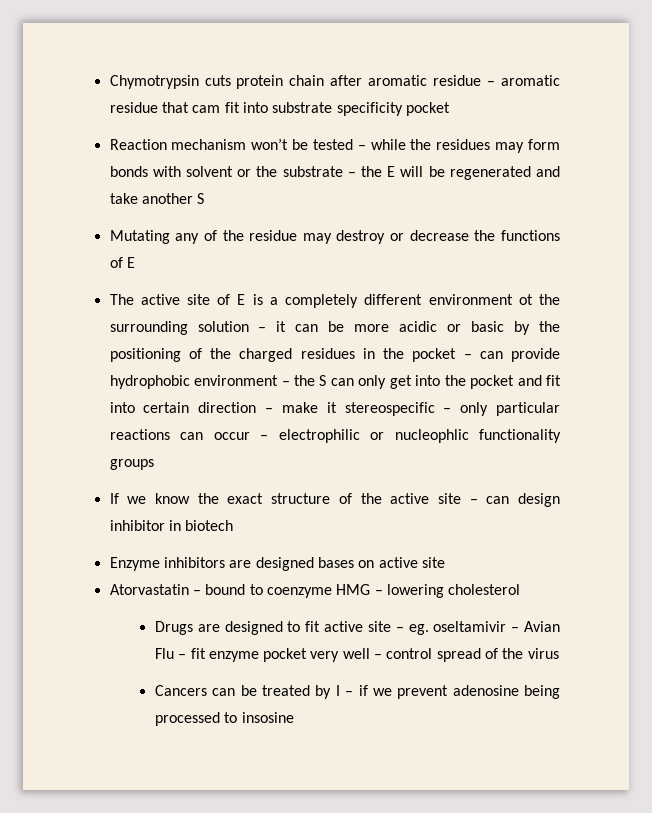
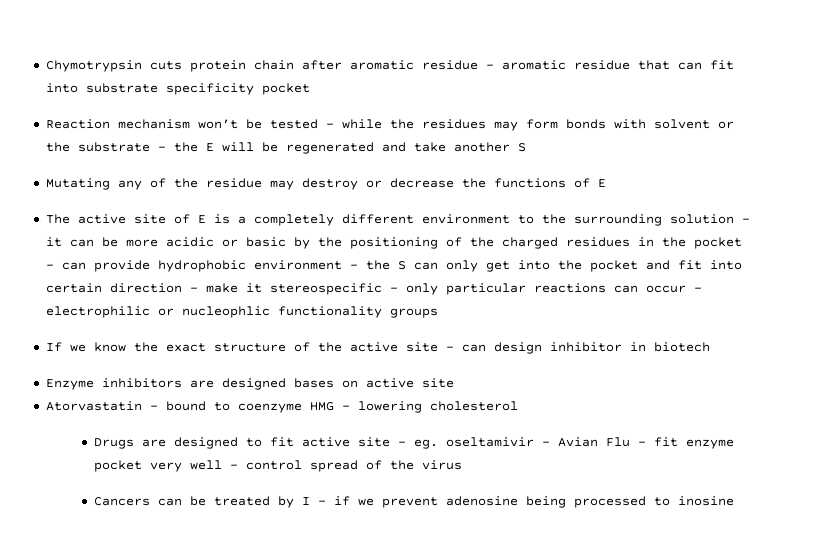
- Chymotrypsin cuts protein chain after aromatic residue – aromatic residue that cam fit into substrate specificity pocket
+ Chymotrypsin cuts protein chain after aromatic residue – aromatic residue that can fit into substrate specificity pocket
- The active site of E is a completely different environment ot the surrounding solution – it can be more acidic or basic by the positioning of the charged residues in the pocket – can provide hydrophobic environment – the S can only get into the pocket and fit into certain direction – make it stereospecific – only particular reactions can occur – electrophilic or nucleophlic functionality groups
+ The active site of E is a completely different environment to the surrounding solution – it can be more acidic or basic by the positioning of the charged residues in the pocket – can provide hydrophobic environment – the S can only get into the pocket and fit into certain direction – make it stereospecific – only particular reactions can occur – electrophilic or nucleophlic functionality groups
- Cancers can be treated by I – if we prevent adenosine being processed to insosine
+ Cancers can be treated by I – if we prevent adenosine being processed to inosine

